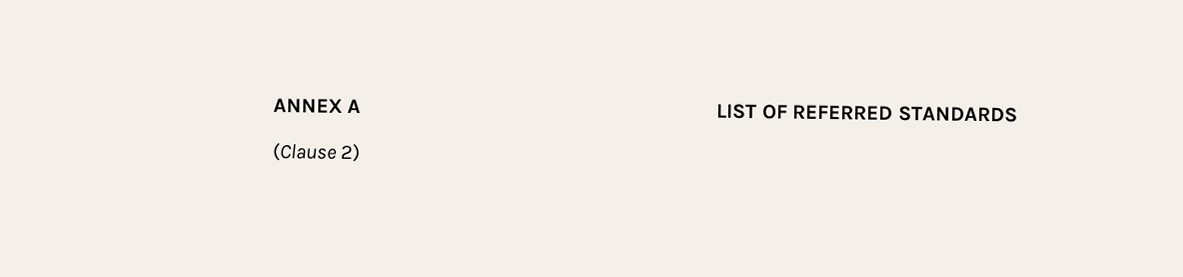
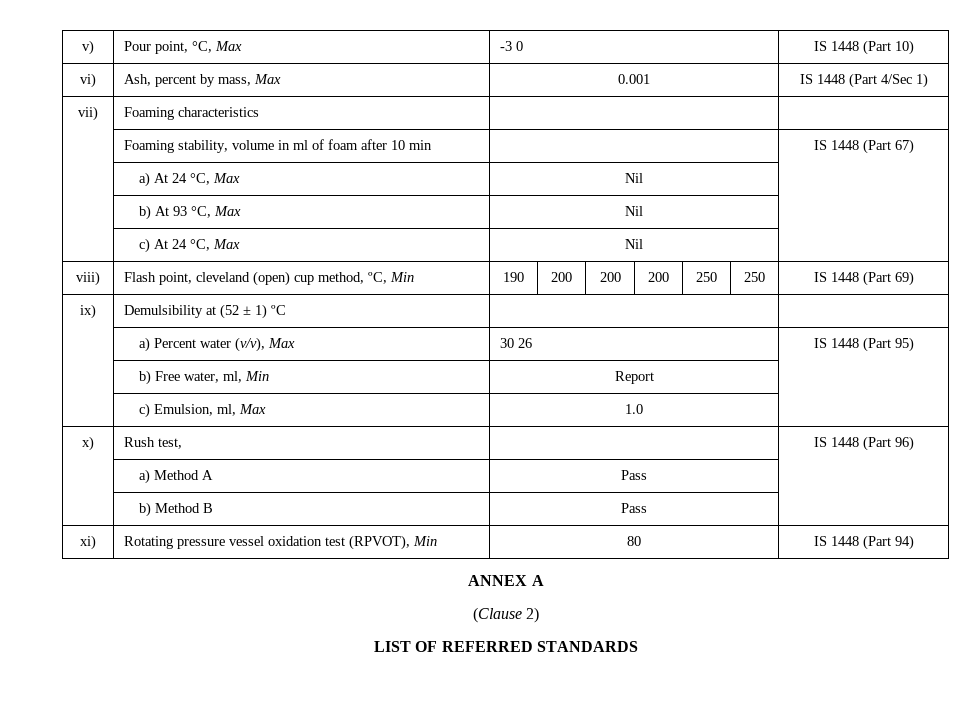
+ v) | Pour point, °C, Max | -3 0 | IS 1448 (Part 10)
+ vi) | Ash, percent by mass, Max | 0.001 | IS 1448 (Part 4/Sec 1)
+ vii) | Foaming characteristics | |
+ | Foaming stability, volume in ml of foam after 10 min | | IS 1448 (Part 67)
+ | a) At 24 °C, Max | Nil |
+ | b) At 93 °C, Max | Nil |
+ | c) At 24 °C, Max | Nil |
+ viii) | Flash point, cleveland (open) cup method, ºC, Min | 190 | 200 | 200 | 200 | 250 | 250 | IS 1448 (Part 69)
+ ix) | Demulsibility at (52 ± 1) ºC | |
+ | a) Percent water (v/v), Max | 30 26 | IS 1448 (Part 95)
+ | b) Free water, ml, Min | Report |
+ | c) Emulsion, ml, Max | 1.0 |
+ x) | Rush test, | | IS 1448 (Part 96)
+ | a) Method A | Pass |
+ | b) Method B | Pass |
+ xi) | Rotating pressure vessel oxidation test (RPVOT), Min | 80 | IS 1448 (Part 94)

